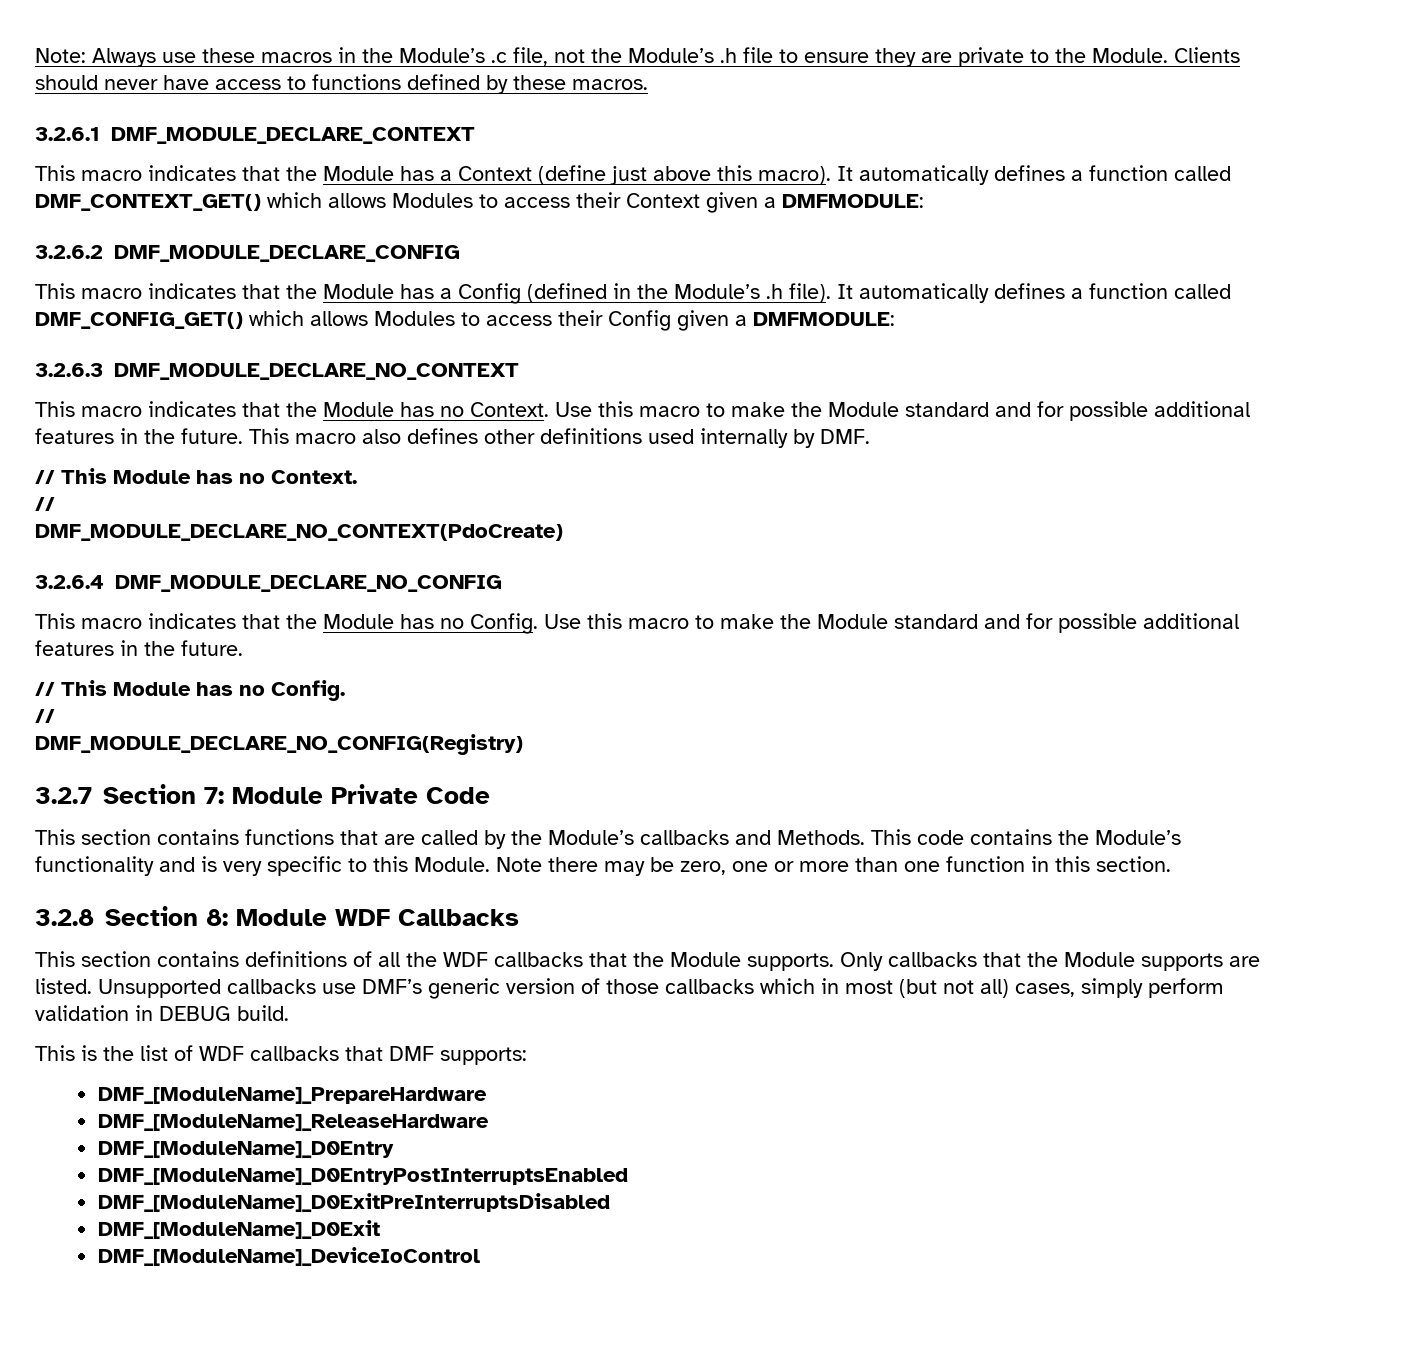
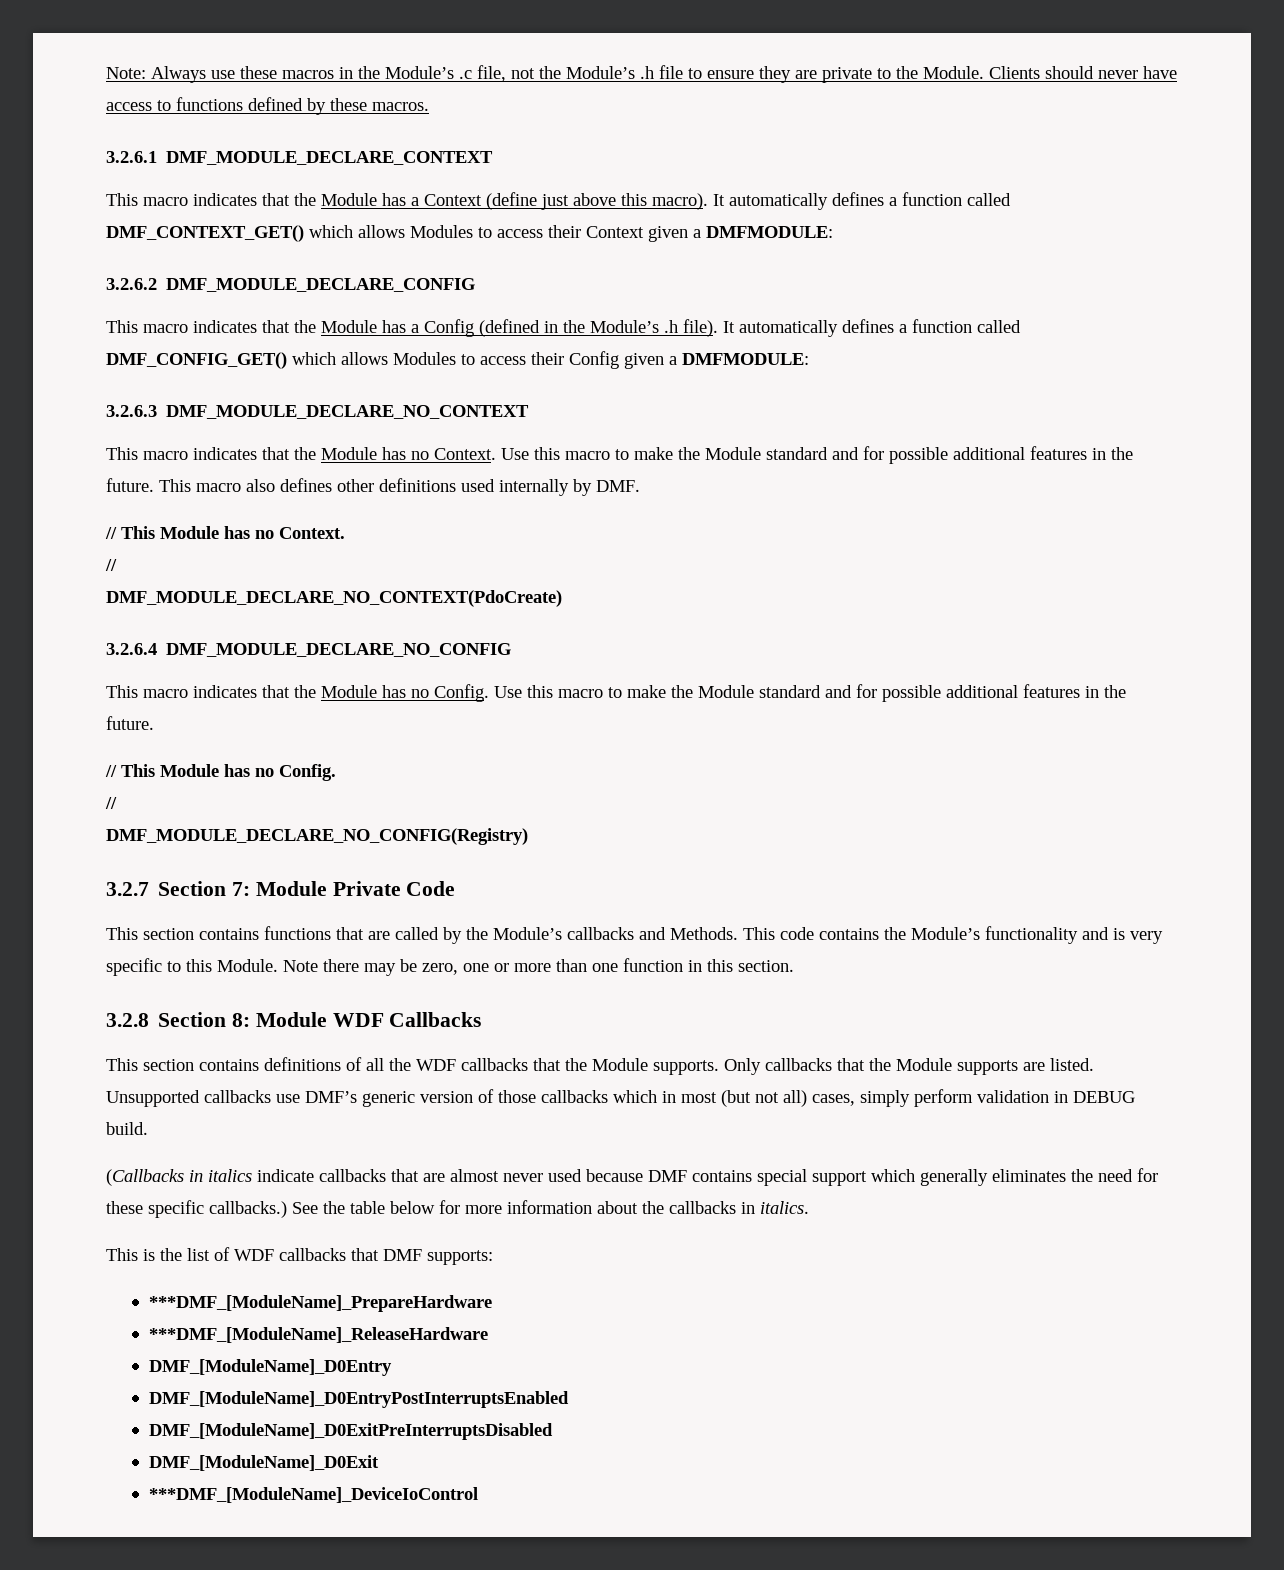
+ (Callbacks in italics indicate callbacks that are almost never used because DMF contains special support which generally eliminates the need for these specific callbacks.) See the table below for more information about the callbacks in italics.
- DMF_[ModuleName]_PrepareHardware
- DMF_[ModuleName]_ReleaseHardware
+ ***DMF_[ModuleName]_PrepareHardware
+ ***DMF_[ModuleName]_ReleaseHardware
- DMF_[ModuleName]_DeviceIoControl
+ ***DMF_[ModuleName]_DeviceIoControl

